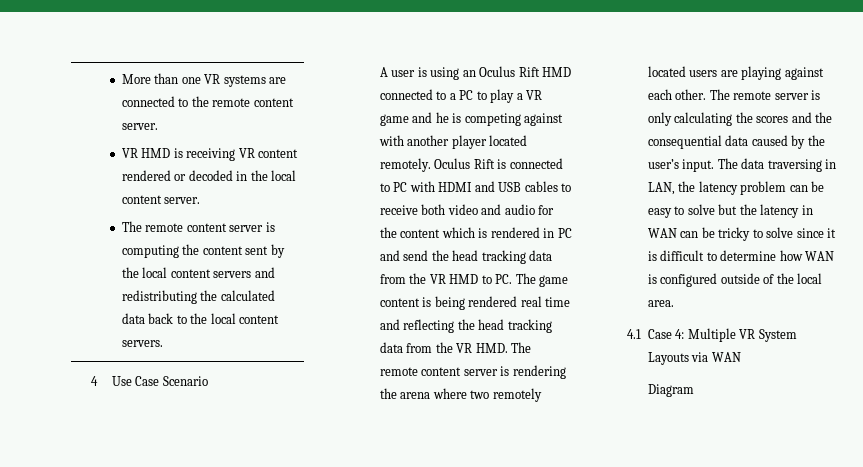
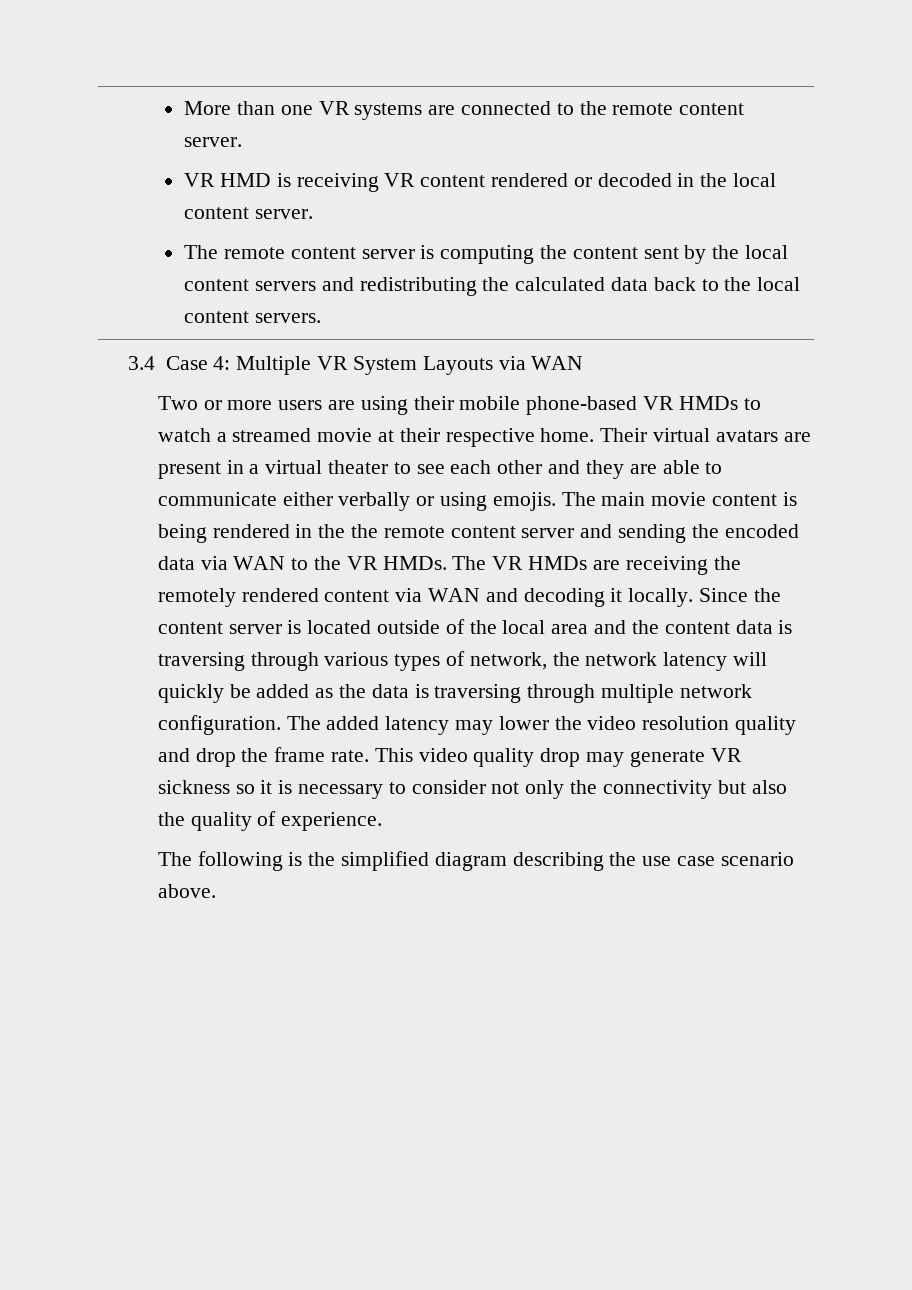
- 4 Use Case Scenario
- A user is using an Oculus Rift HMD connected to a PC to play a VR game and he is competing against with another player located remotely. Oculus Rift is connected to PC with HDMI and USB cables to receive both video and audio for the content which is rendered in PC and send the head tracking data from the VR HMD to PC. The game content is being rendered real time and reflecting the head tracking data from the VR HMD. The remote content server is rendering the arena where two remotely located users are playing against each other. The remote server is only calculating the scores and the consequential data caused by the user’s input. The data traversing in LAN, the latency problem can be easy to solve but the latency in WAN can be tricky to solve since it is difficult to determine how WAN is configured outside of the local area.
- 4.1 Case 4: Multiple VR System Layouts via WAN
+ 3.4 Case 4: Multiple VR System Layouts via WAN
- Diagram
+ Two or more users are using their mobile phone-based VR HMDs to watch a streamed movie at their respective home. Their virtual avatars are present in a virtual theater to see each other and they are able to communicate either verbally or using emojis. The main movie content is being rendered in the the remote content server and sending the encoded data via WAN to the VR HMDs. The VR HMDs are receiving the remotely rendered content via WAN and decoding it locally. Since the content server is located outside of the local area and the content data is traversing through various types of network, the network latency will quickly be added as the data is traversing through multiple network configuration. The added latency may lower the video resolution quality and drop the frame rate. This video quality drop may generate VR sickness so it is necessary to consider not only the connectivity but also the quality of experience.
+ The following is the simplified diagram describing the use case scenario above.

